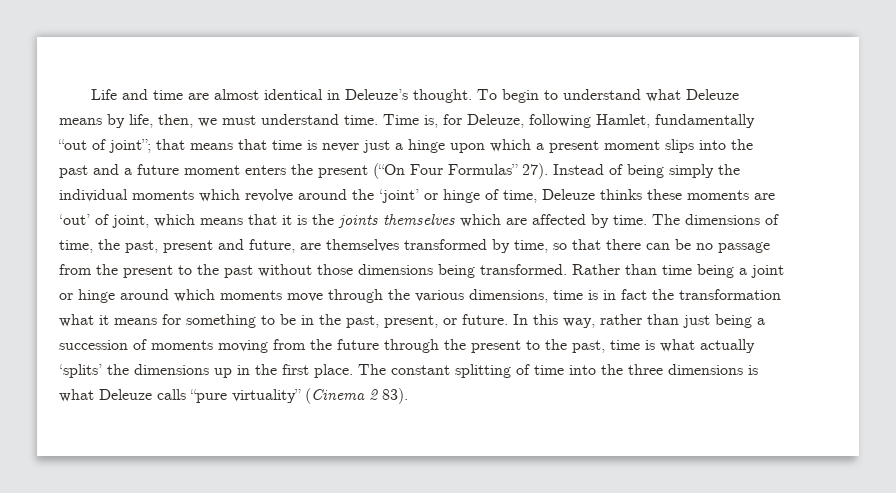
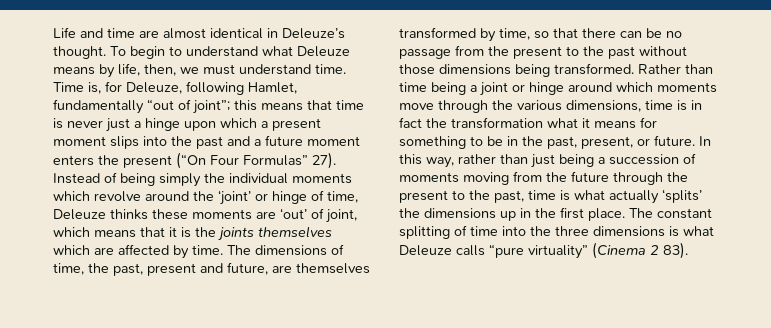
- Time is, for Deleuze, following Hamlet, fundamentally “out of joint”; that means that time is never just a hinge upon which a present moment slips into the past and a future moment enters the present (“On Four Formulas” 27).
+ Time is, for Deleuze, following Hamlet, fundamentally “out of joint”; this means that time is never just a hinge upon which a present moment slips into the past and a future moment enters the present (“On Four Formulas” 27).

